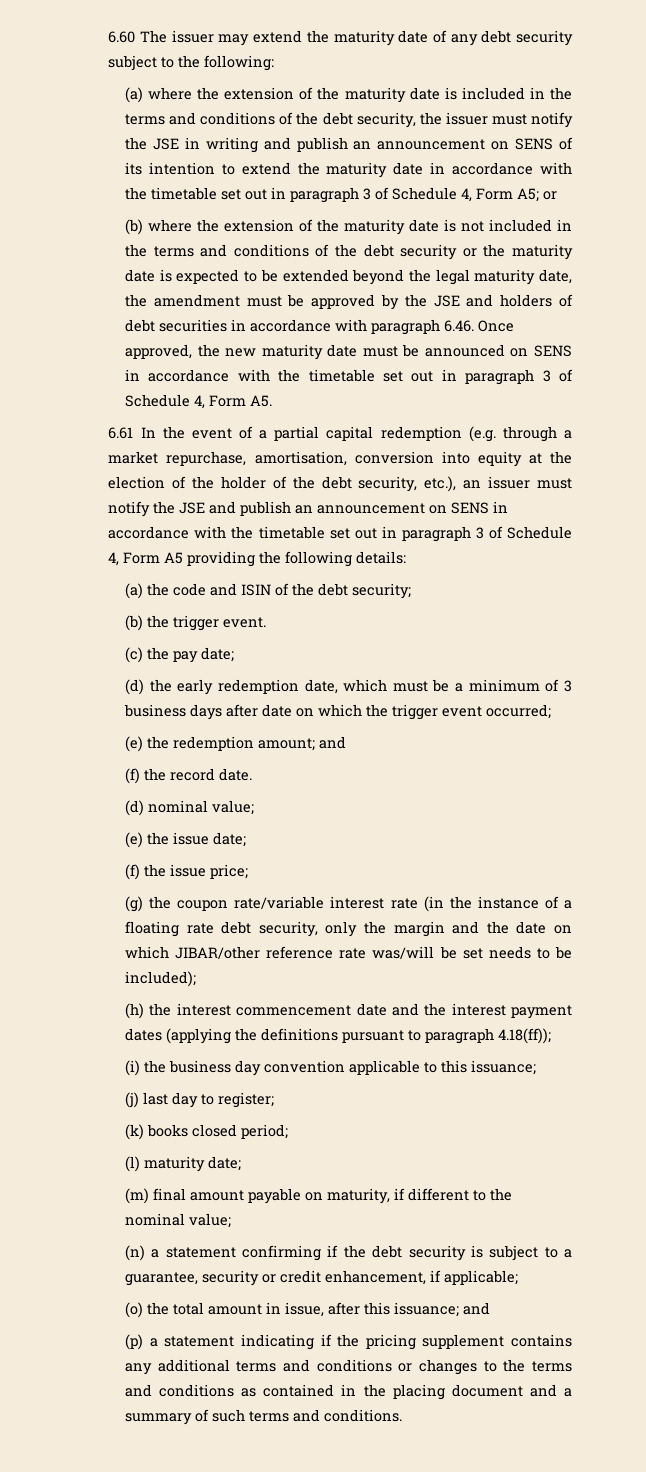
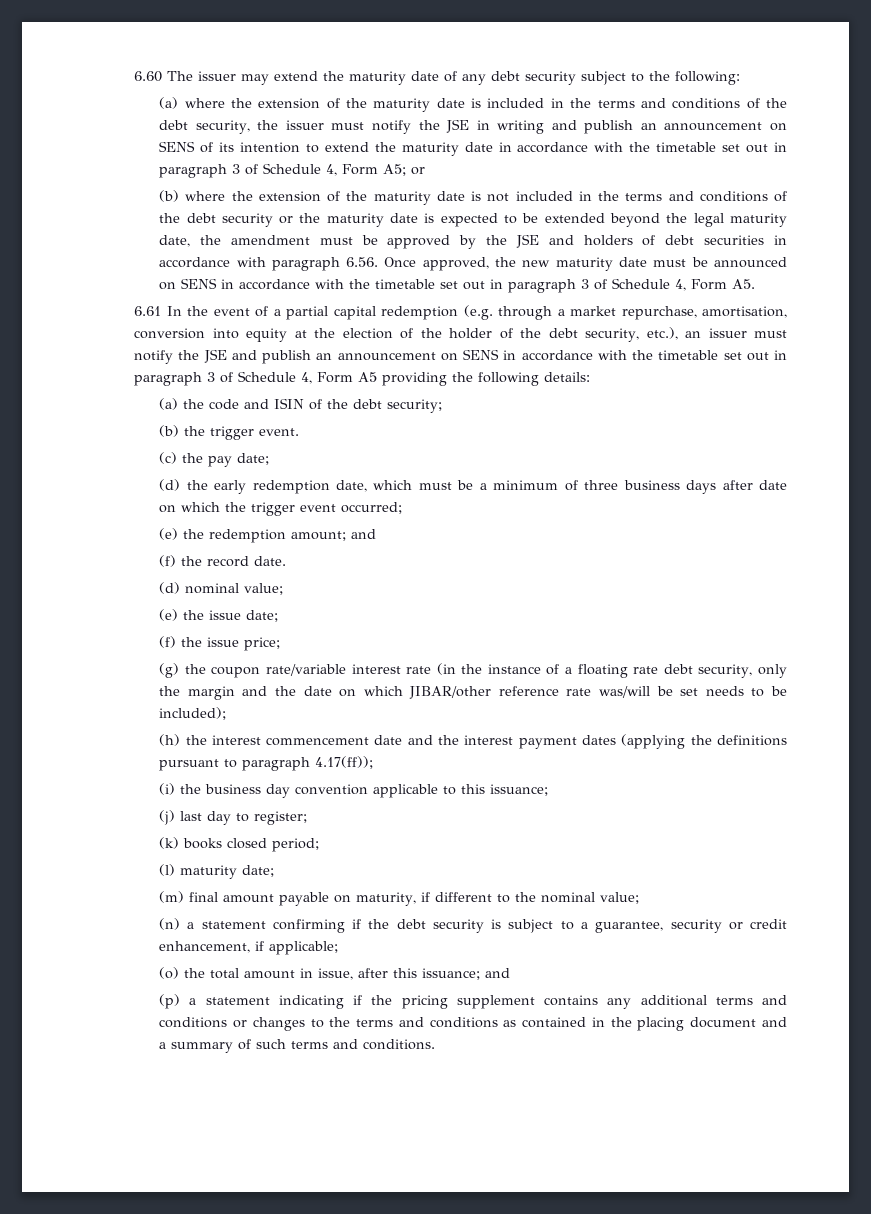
- (b) where the extension of the maturity date is not included in the terms and conditions of the debt security or the maturity date is expected to be extended beyond the legal maturity date, the amendment must be approved by the JSE and holders of debt securities in accordance with paragraph 6.46. Once approved, the new maturity date must be announced on SENS in accordance with the timetable set out in paragraph 3 of Schedule 4, Form A5.
+ (b) where the extension of the maturity date is not included in the terms and conditions of the debt security or the maturity date is expected to be extended beyond the legal maturity date, the amendment must be approved by the JSE and holders of debt securities in accordance with paragraph 6.56. Once approved, the new maturity date must be announced on SENS in accordance with the timetable set out in paragraph 3 of Schedule 4, Form A5.
- (d) the early redemption date, which must be a minimum of 3 business days after date on which the trigger event occurred;
+ (d) the early redemption date, which must be a minimum of three business days after date on which the trigger event occurred;
- (h) the interest commencement date and the interest payment dates (applying the definitions pursuant to paragraph 4.18(ff));
+ (h) the interest commencement date and the interest payment dates (applying the definitions pursuant to paragraph 4.17(ff));

